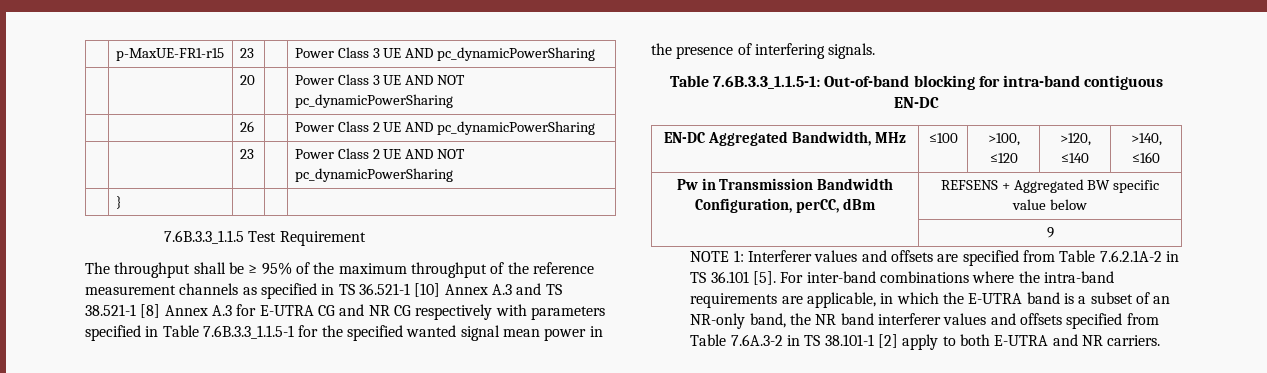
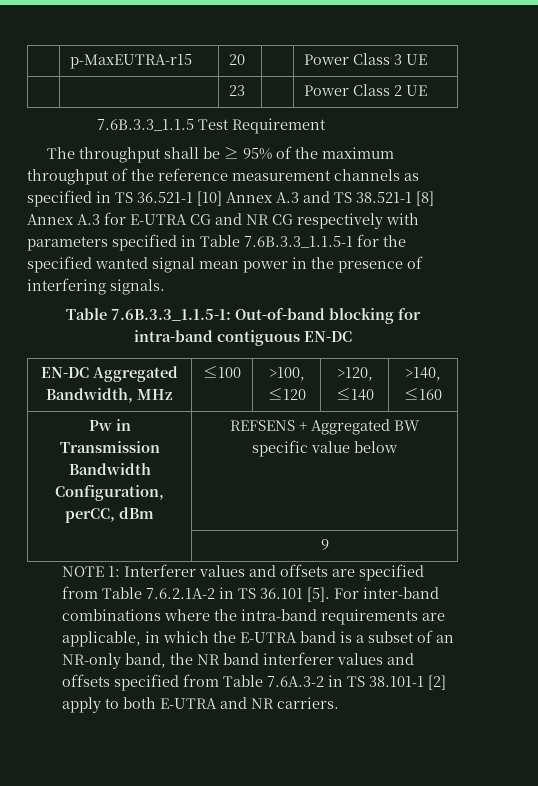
- | p-MaxUE-FR1-r15 | 23 | | Power Class 3 UE AND pc_dynamicPowerSharing
- | | 20 | | Power Class 3 UE AND NOT pc_dynamicPowerSharing
- | | 26 | | Power Class 2 UE AND pc_dynamicPowerSharing
+ | p-MaxEUTRA-r15 | 20 | | Power Class 3 UE
- | | 23 | | Power Class 2 UE AND NOT pc_dynamicPowerSharing
- | } | | |
+ | | 23 | | Power Class 2 UE

